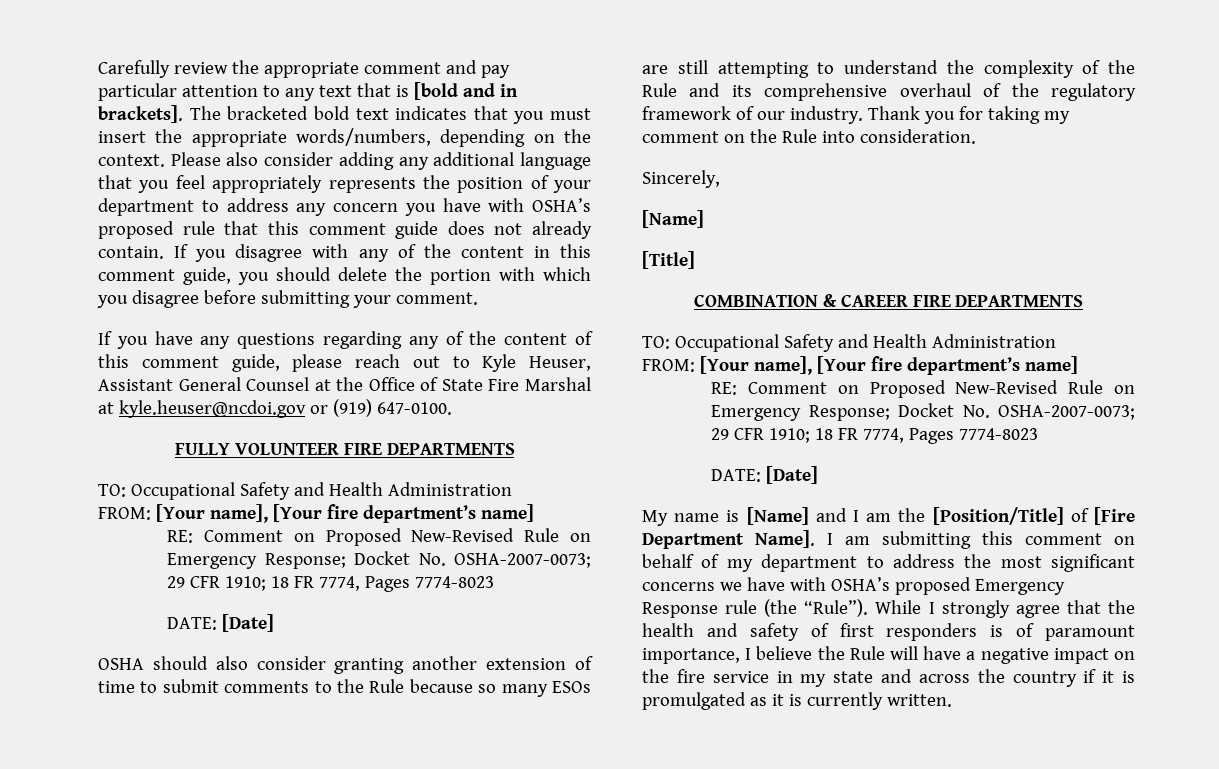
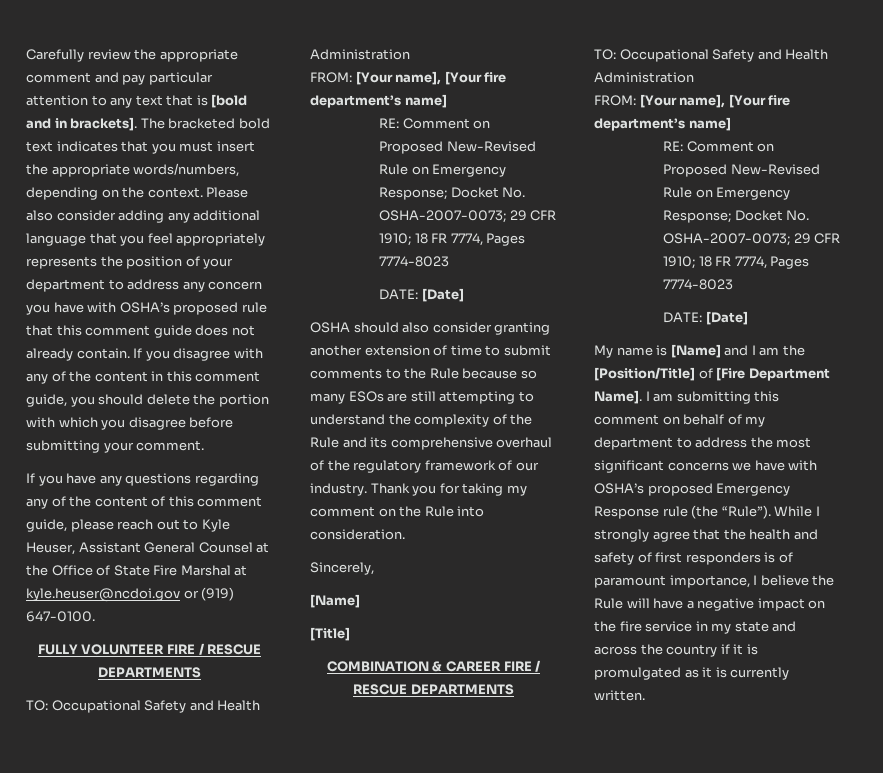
- FULLY VOLUNTEER FIRE DEPARTMENTS
+ FULLY VOLUNTEER FIRE / RESCUE DEPARTMENTS
- COMBINATION & CAREER FIRE DEPARTMENTS
+ COMBINATION & CAREER FIRE / RESCUE DEPARTMENTS

